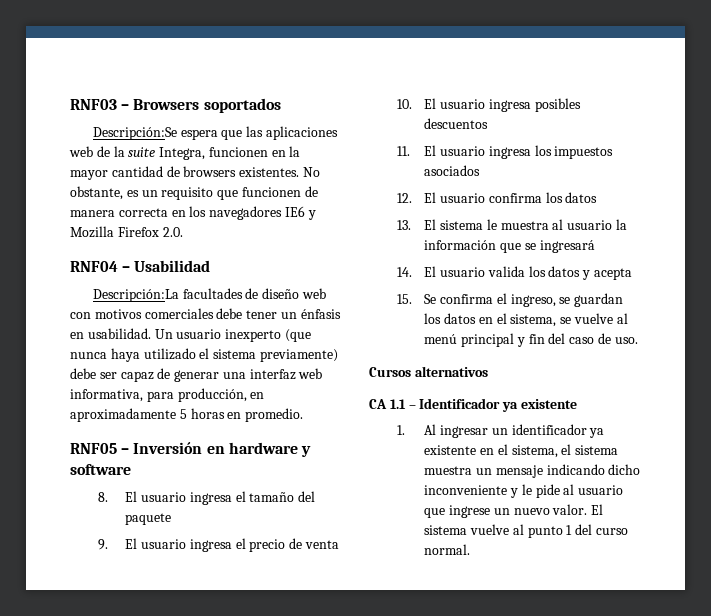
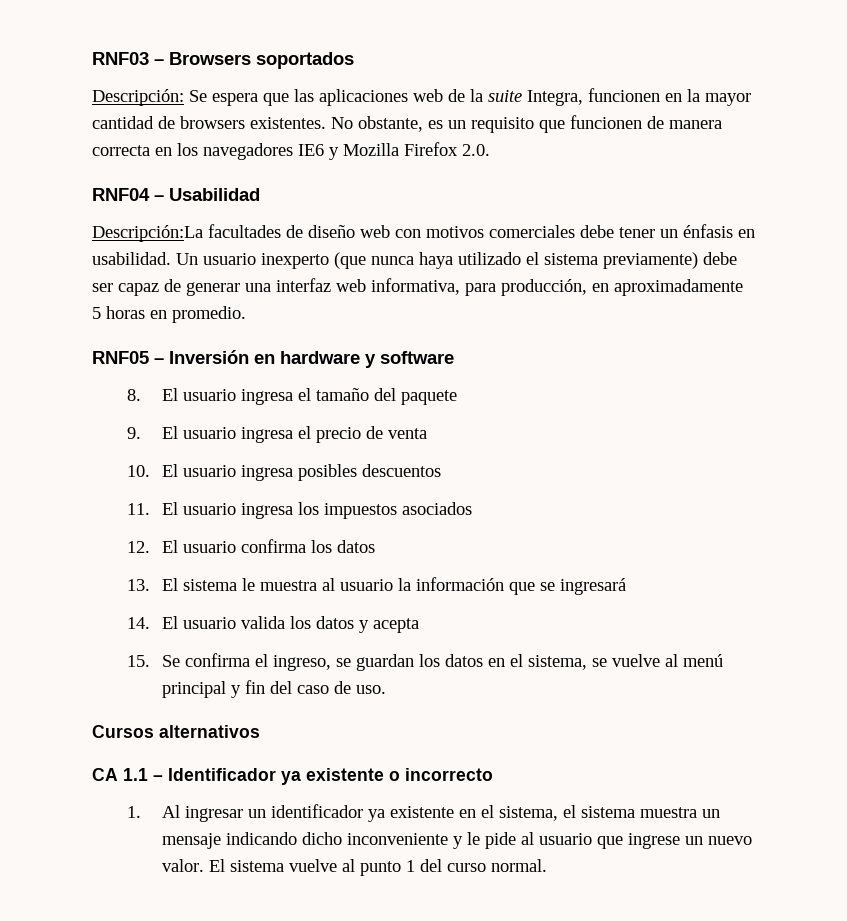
- Descripción:Se espera que las aplicaciones web de la suite Integra, funcionen en la mayor cantidad de browsers existentes.
+ Descripción: Se espera que las aplicaciones web de la suite Integra, funcionen en la mayor cantidad de browsers existentes.
- CA 1.1 – Identificador ya existente
+ CA 1.1 – Identificador ya existente o incorrecto

